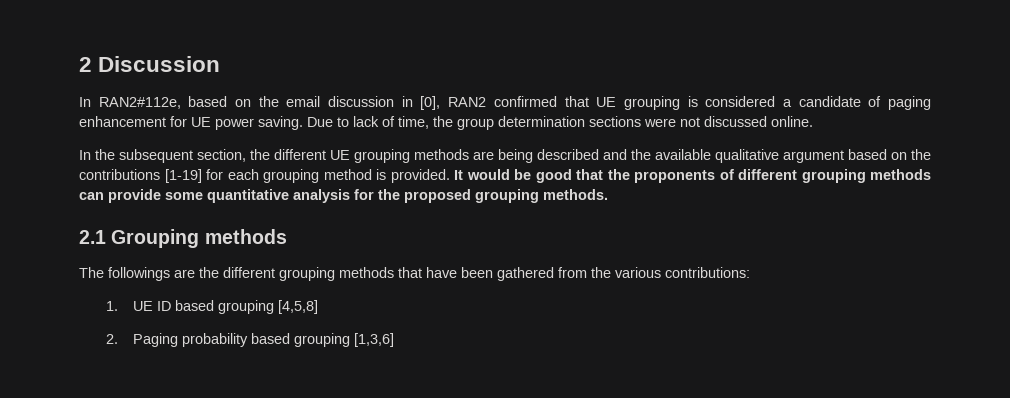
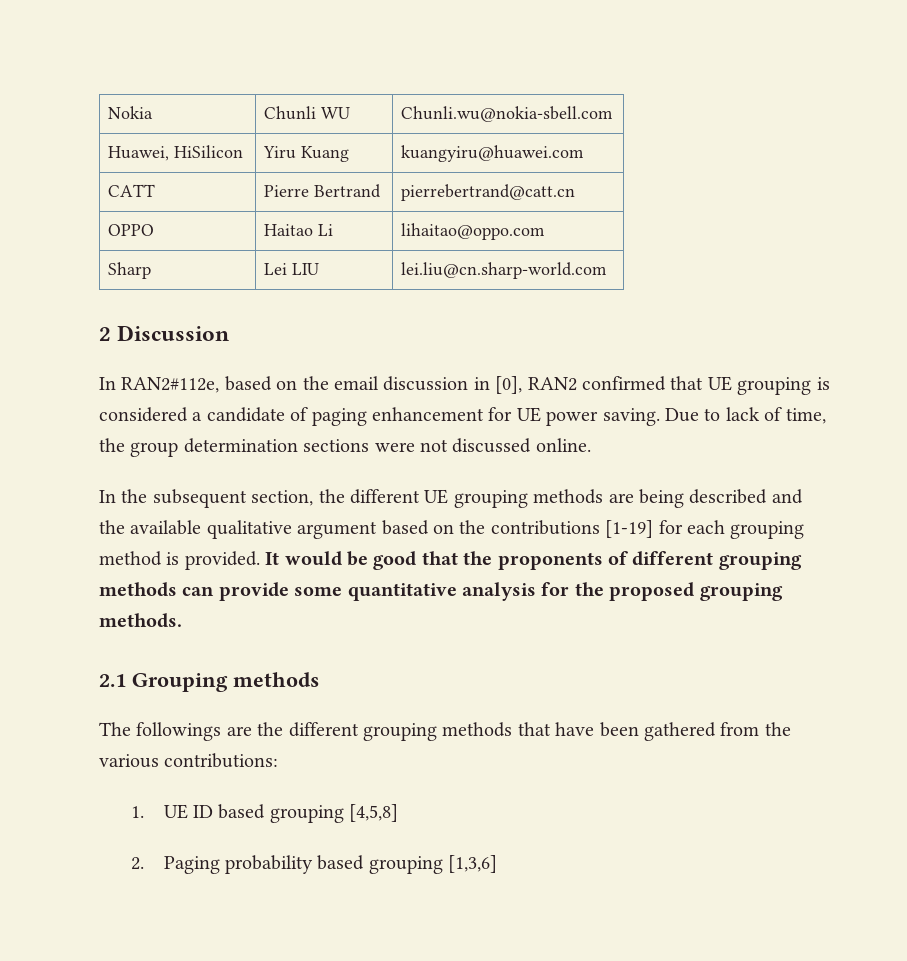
+ Nokia | Chunli WU | Chunli.wu@nokia-sbell.com
+ Huawei, HiSilicon | Yiru Kuang | kuangyiru@huawei.com
+ CATT | Pierre Bertrand | pierrebertrand@catt.cn
+ OPPO | Haitao Li | lihaitao@oppo.com
+ Sharp | Lei LIU | lei.liu@cn.sharp-world.com

